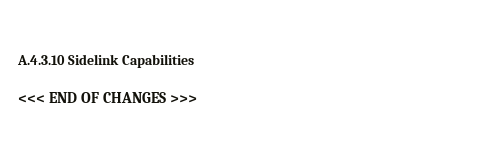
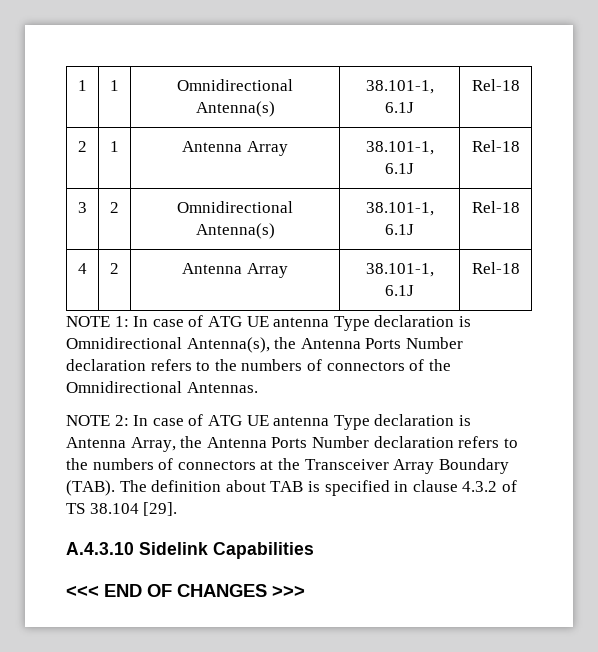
+ 1 | 1 | Omnidirectional Antenna(s) | 38.101-1, 6.1J | Rel-18
+ 2 | 1 | Antenna Array | 38.101-1, 6.1J | Rel-18
+ 3 | 2 | Omnidirectional Antenna(s) | 38.101-1, 6.1J | Rel-18
+ 4 | 2 | Antenna Array | 38.101-1, 6.1J | Rel-18
+ NOTE 1: In case of ATG UE antenna Type declaration is Omnidirectional Antenna(s), the Antenna Ports Number declaration refers to the numbers of connectors of the Omnidirectional Antennas.
+ NOTE 2: In case of ATG UE antenna Type declaration is Antenna Array, the Antenna Ports Number declaration refers to the numbers of connectors at the Transceiver Array Boundary (TAB). The definition about TAB is specified in clause 4.3.2 of TS 38.104 [29].

